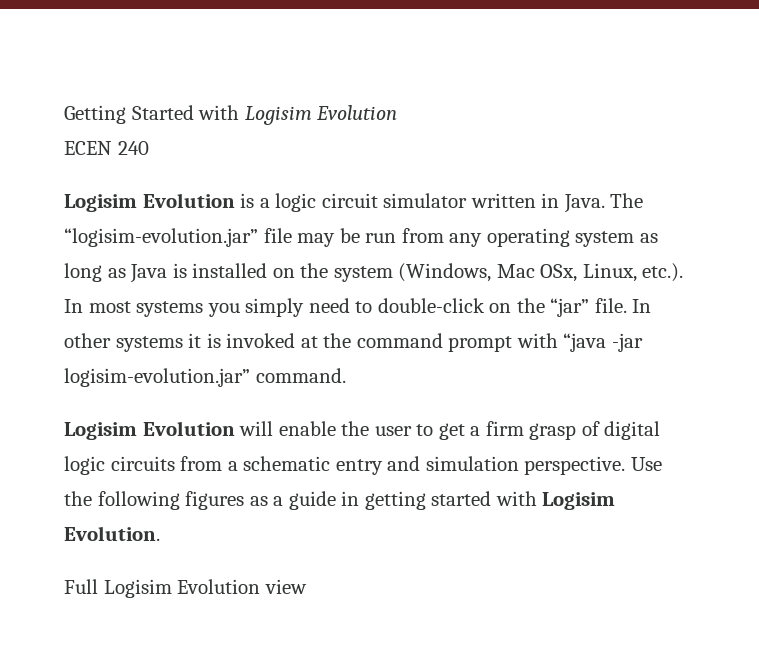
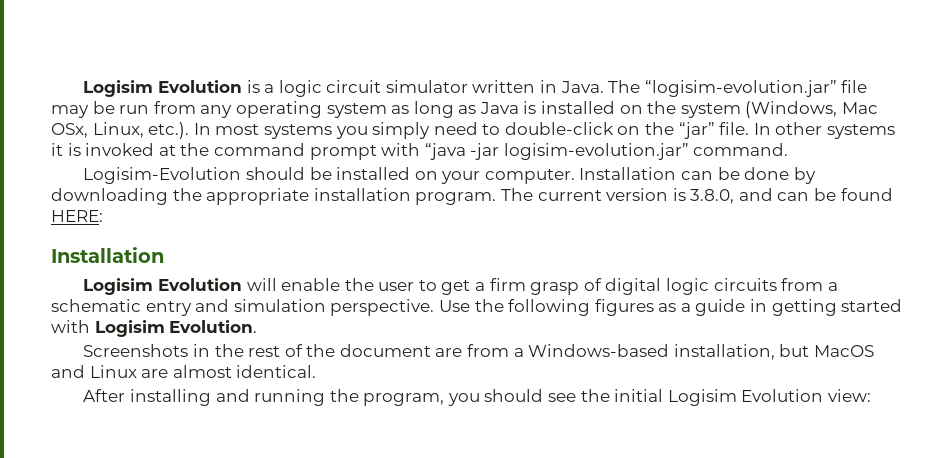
- Getting Started with Logisim Evolution
- ECEN 240
+ Logisim-Evolution should be installed on your computer. Installation can be done by downloading the appropriate installation program. The current version is 3.8.0, and can be found HERE:
+ Installation
- Full Logisim Evolution view
+ Screenshots in the rest of the document are from a Windows-based installation, but MacOS and Linux are almost identical.
+ After installing and running the program, you should see the initial Logisim Evolution view:

